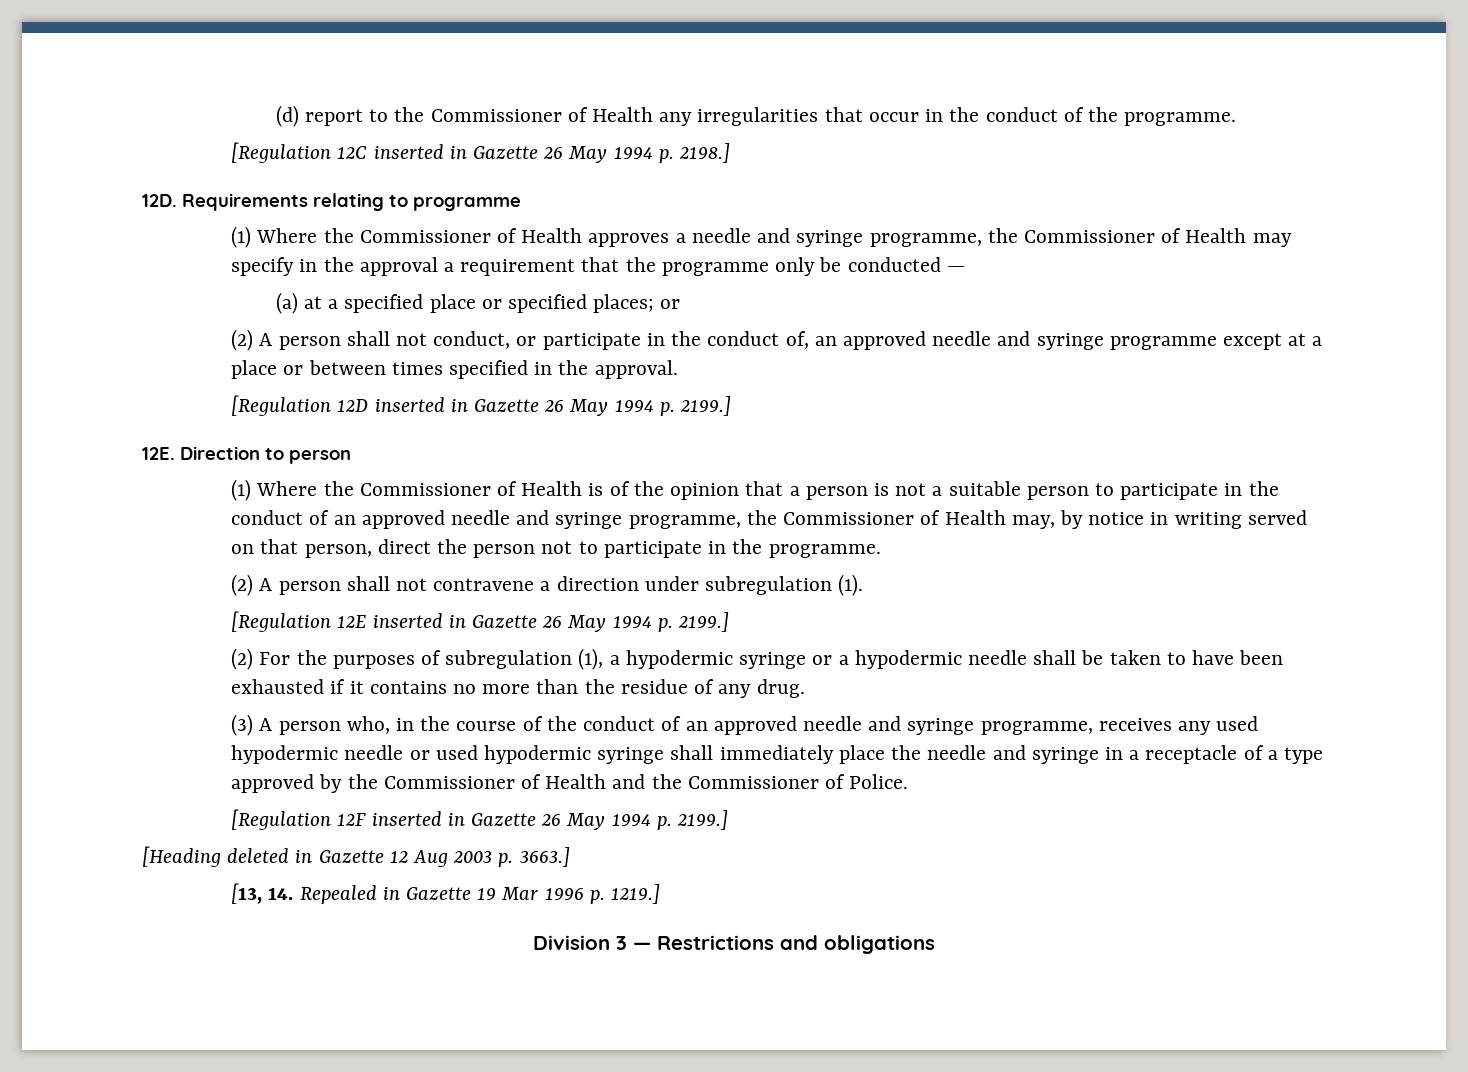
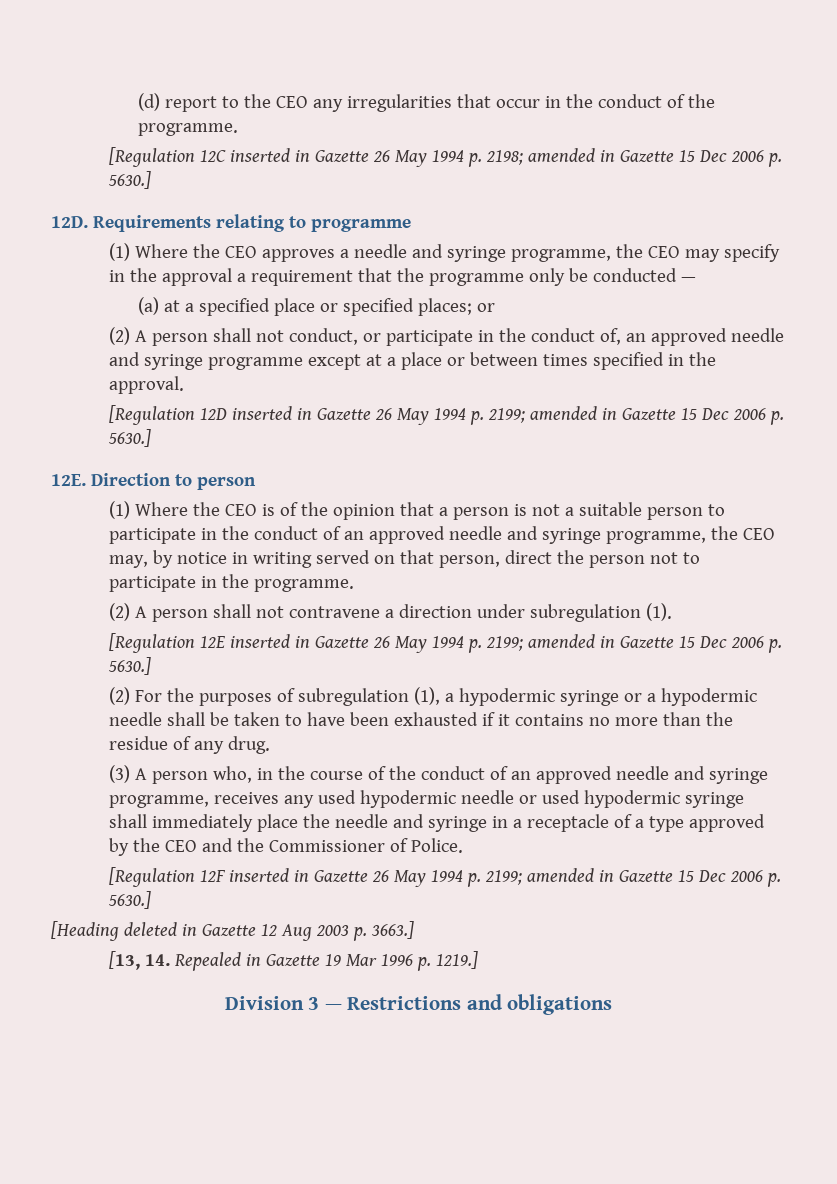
- (d) report to the Commissioner of Health any irregularities that occur in the conduct of the programme.
+ (d) report to the CEO any irregularities that occur in the conduct of the programme.
- [Regulation 12C inserted in Gazette 26 May 1994 p. 2198.]
+ [Regulation 12C inserted in Gazette 26 May 1994 p. 2198; amended in Gazette 15 Dec 2006 p. 5630.]
- (1) Where the Commissioner of Health approves a needle and syringe programme, the Commissioner of Health may specify in the approval a requirement that the programme only be conducted —
+ (1) Where the CEO approves a needle and syringe programme, the CEO may specify in the approval a requirement that the programme only be conducted —
- [Regulation 12D inserted in Gazette 26 May 1994 p. 2199.]
+ [Regulation 12D inserted in Gazette 26 May 1994 p. 2199; amended in Gazette 15 Dec 2006 p. 5630.]
- (1) Where the Commissioner of Health is of the opinion that a person is not a suitable person to participate in the conduct of an approved needle and syringe programme, the Commissioner of Health may, by notice in writing served on that person, direct the person not to participate in the programme.
+ (1) Where the CEO is of the opinion that a person is not a suitable person to participate in the conduct of an approved needle and syringe programme, the CEO may, by notice in writing served on that person, direct the person not to participate in the programme.
- [Regulation 12E inserted in Gazette 26 May 1994 p. 2199.]
+ [Regulation 12E inserted in Gazette 26 May 1994 p. 2199; amended in Gazette 15 Dec 2006 p. 5630.]
- (3) A person who, in the course of the conduct of an approved needle and syringe programme, receives any used hypodermic needle or used hypodermic syringe shall immediately place the needle and syringe in a receptacle of a type approved by the Commissioner of Health and the Commissioner of Police.
+ (3) A person who, in the course of the conduct of an approved needle and syringe programme, receives any used hypodermic needle or used hypodermic syringe shall immediately place the needle and syringe in a receptacle of a type approved by the CEO and the Commissioner of Police.
- [Regulation 12F inserted in Gazette 26 May 1994 p. 2199.]
+ [Regulation 12F inserted in Gazette 26 May 1994 p. 2199; amended in Gazette 15 Dec 2006 p. 5630.]

